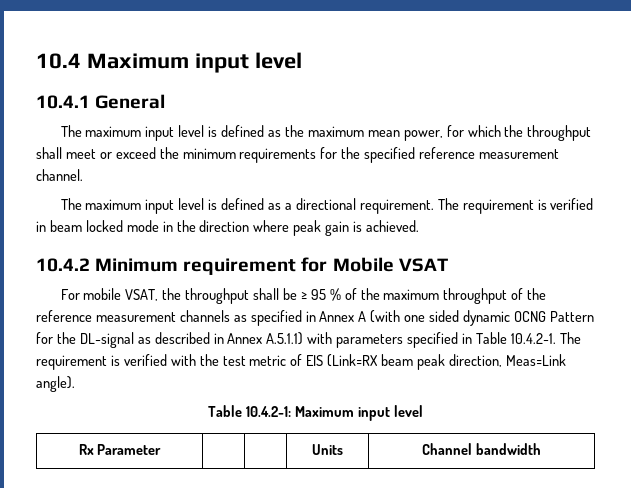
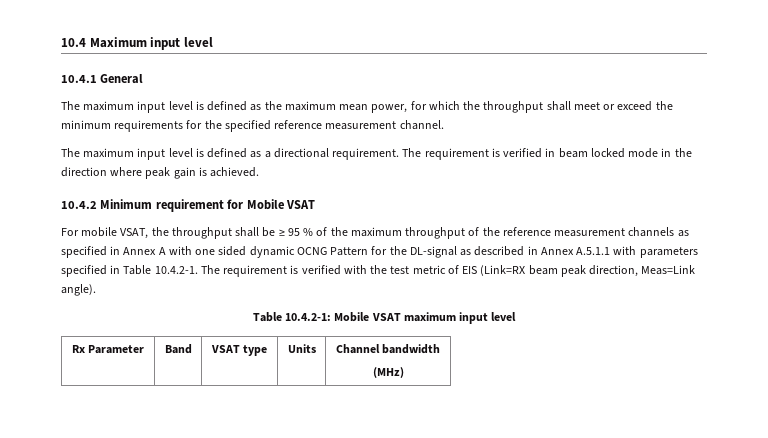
- For mobile VSAT, the throughput shall be ≥ 95 % of the maximum throughput of the reference measurement channels as specified in Annex A (with one sided dynamic OCNG Pattern for the DL-signal as described in Annex A.5.1.1) with parameters specified in Table 10.4.2-1. The requirement is verified with the test metric of EIS (Link=RX beam peak direction, Meas=Link angle).
+ For mobile VSAT, the throughput shall be ≥ 95 % of the maximum throughput of the reference measurement channels as specified in Annex A with one sided dynamic OCNG Pattern for the DL-signal as described in Annex A.5.1.1 with parameters specified in Table 10.4.2-1. The requirement is verified with the test metric of EIS (Link=RX beam peak direction, Meas=Link angle).
- Table 10.4.2-1: Maximum input level
+ Table 10.4.2-1: Mobile VSAT maximum input level
- Rx Parameter | | | Units | Channel bandwidth
+ Rx Parameter | Band | VSAT type | Units | Channel bandwidth
+ (MHz)

